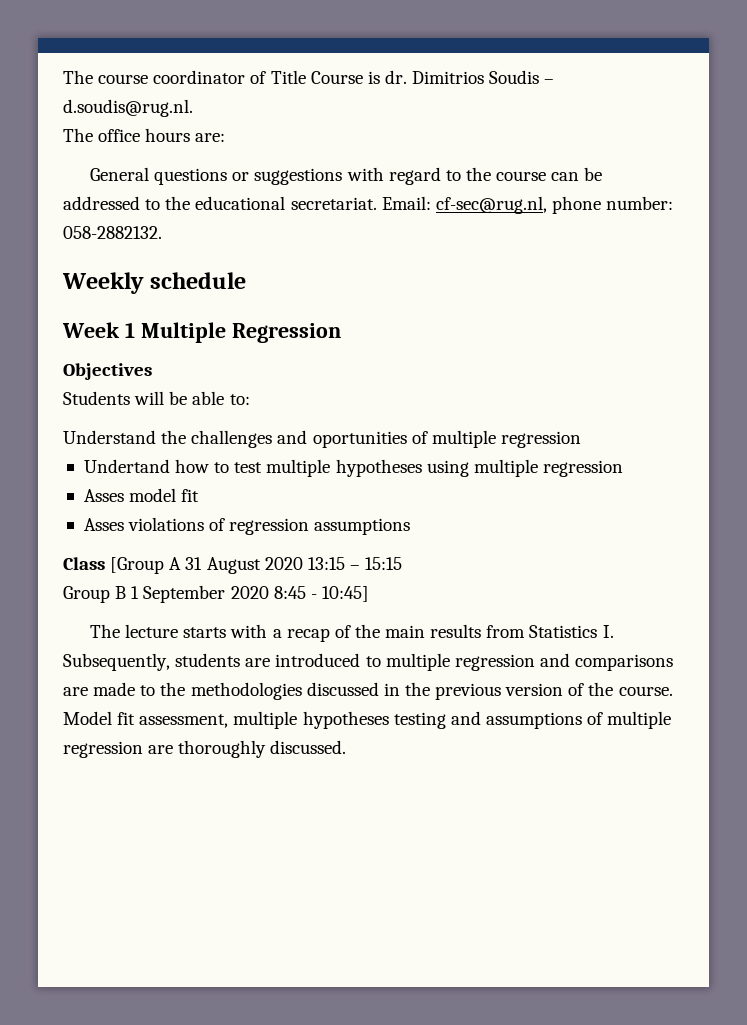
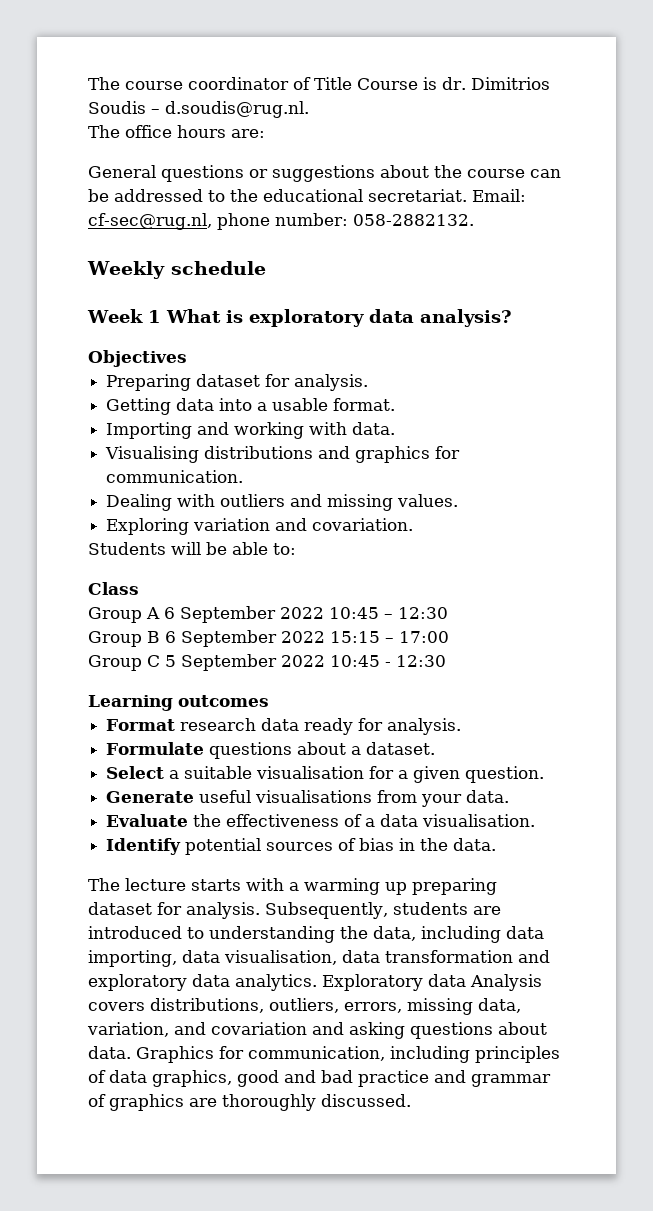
- General questions or suggestions with regard to the course can be addressed to the educational secretariat.
+ General questions or suggestions about the course can be addressed to the educational secretariat.
- Week 1 Multiple Regression
+ Week 1 What is exploratory data analysis?
  Objectives
+ Preparing dataset for analysis.
+ Getting data into a usable format.
+ Importing and working with data.
+ Visualising distributions and graphics for communication.
+ Dealing with outliers and missing values.
+ Exploring variation and covariation.
- Understand the challenges and oportunities of multiple regression
- Undertand how to test multiple hypotheses using multiple regression
- Asses model fit
- Asses violations of regression assumptions
- Class [Group A 31 August 2020 13:15 – 15:15
- Group B 1 September 2020 8:45 - 10:45]
+ Class
+ Group A 6 September 2022 10:45 – 12:30
+ Group B 6 September 2022 15:15 – 17:00
+ Group C 5 September 2022 10:45 - 12:30
+ Learning outcomes
+ Format research data ready for analysis.
+ Formulate questions about a dataset.
+ Select a suitable visualisation for a given question.
+ Generate useful visualisations from your data.
+ Evaluate the effectiveness of a data visualisation.
+ Identify potential sources of bias in the data.
- The lecture starts with a recap of the main results from Statistics I. Subsequently, students are introduced to multiple regression and comparisons are made to the methodologies discussed in the previous version of the course. Model fit assessment, multiple hypotheses testing and assumptions of multiple regression are thoroughly discussed.
+ The lecture starts with a warming up preparing dataset for analysis. Subsequently, students are introduced to understanding the data, including data importing, data visualisation, data transformation and exploratory data analytics. Exploratory data Analysis covers distributions, outliers, errors, missing data, variation, and covariation and asking questions about data. Graphics for communication, including principles of data graphics, good and bad practice and grammar of graphics are thoroughly discussed.

